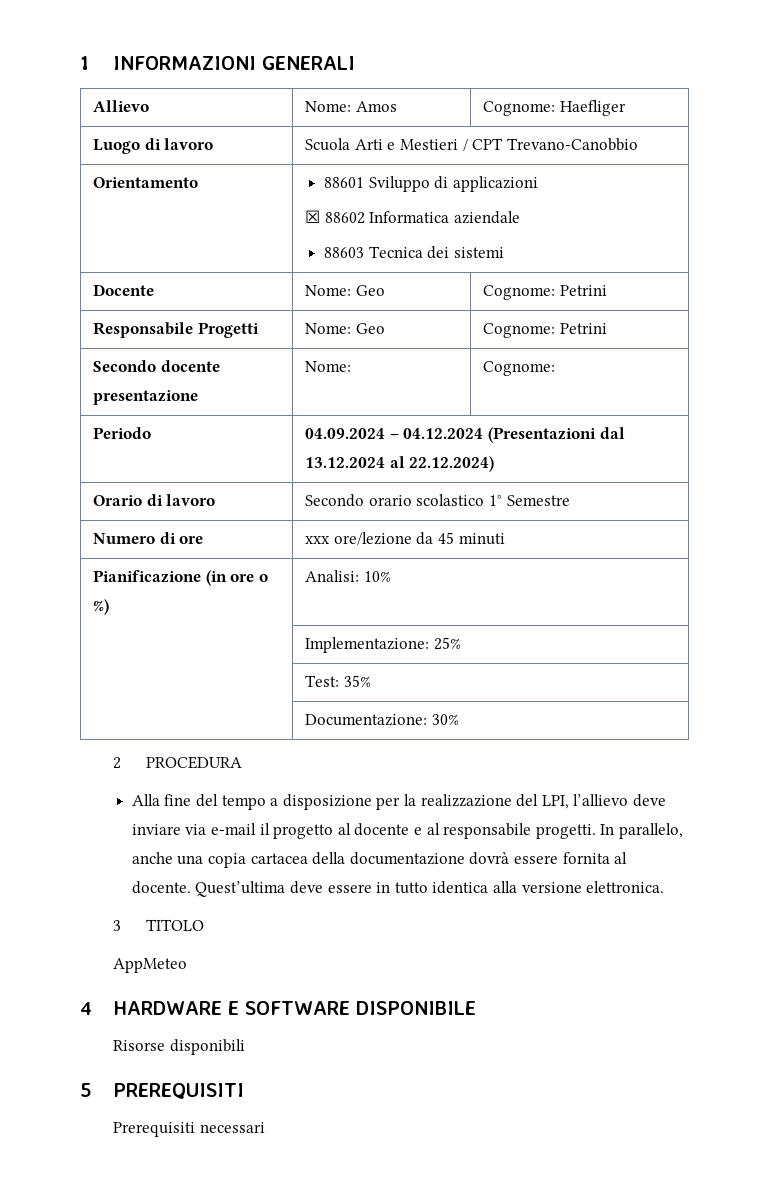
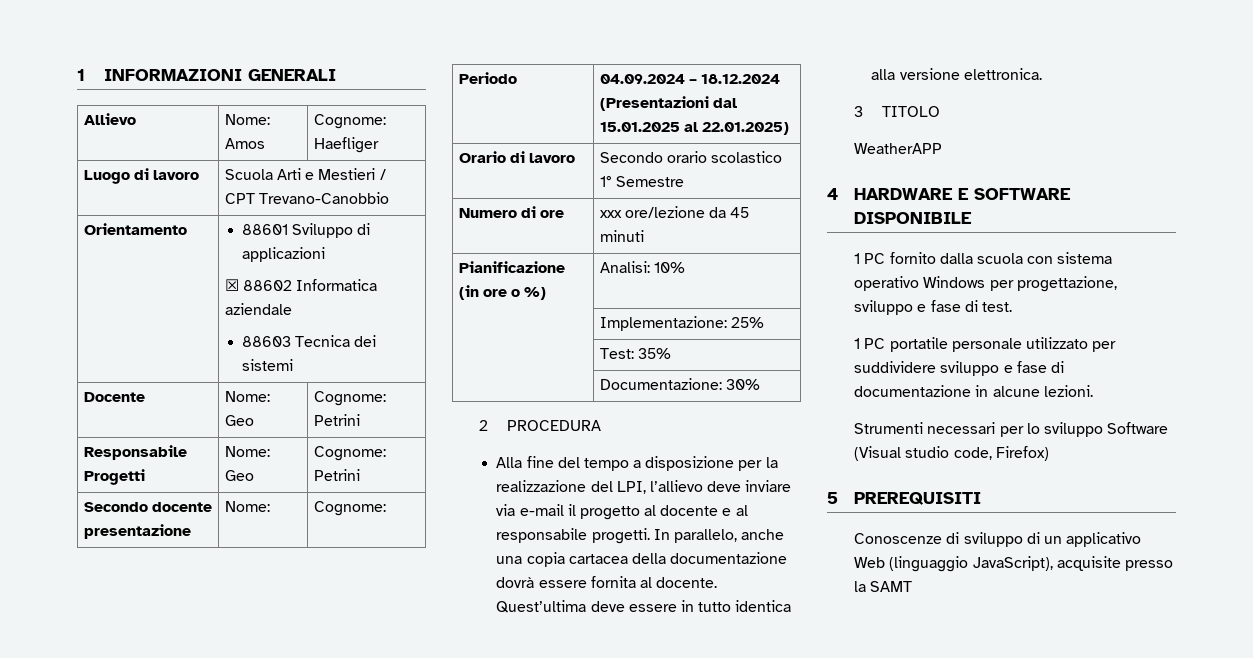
- Periodo | 04.09.2024 – 04.12.2024 (Presentazioni dal 13.12.2024 al 22.12.2024)
+ Periodo | 04.09.2024 – 18.12.2024 (Presentazioni dal 15.01.2025 al 22.01.2025)
- AppMeteo
+ WeatherAPP
- Risorse disponibili
+ 1 PC fornito dalla scuola con sistema operativo Windows per progettazione, sviluppo e fase di test.
+ 1 PC portatile personale utilizzato per suddividere sviluppo e fase di documentazione in alcune lezioni.
+ Strumenti necessari per lo sviluppo Software (Visual studio code, Firefox)
  5 PREREQUISITI
- Prerequisiti necessari
+ Conoscenze di sviluppo di un applicativo Web (linguaggio JavaScript), acquisite presso la SAMT

